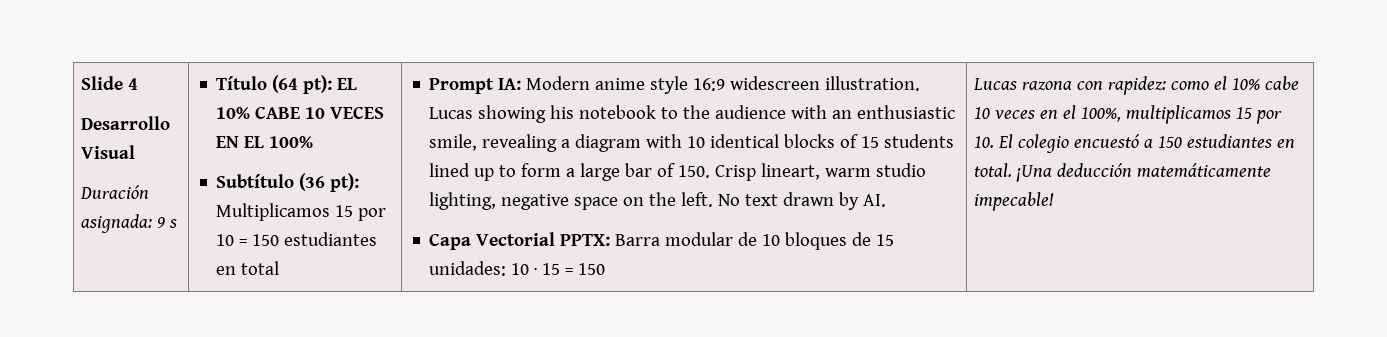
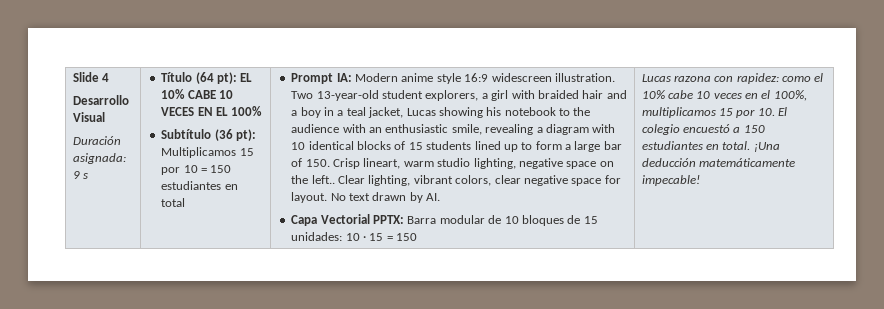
- Lucas showing his notebook to the audience with an enthusiastic smile, revealing a diagram with 10 identical blocks of 15 students lined up to form a large bar of 150. Crisp lineart, warm studio lighting, negative space on the left.
+ Two 13-year-old student explorers, a girl with braided hair and a boy in a teal jacket, Lucas showing his notebook to the audience with an enthusiastic smile, revealing a diagram with 10 identical blocks of 15 students lined up to form a large bar of 150. Crisp lineart, warm studio lighting, negative space on the left.. Clear lighting, vibrant colors, clear negative space for layout.

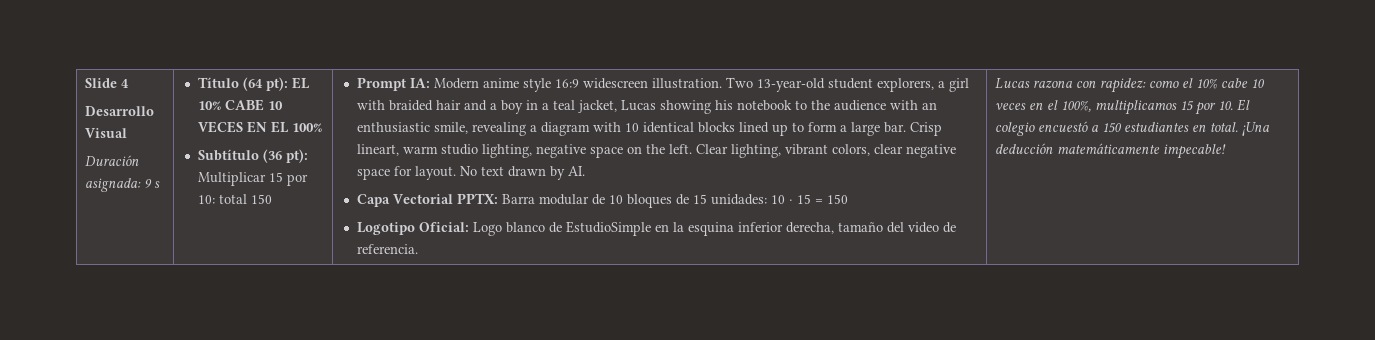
- Subtítulo (36 pt): Multiplicamos 15 por 10 = 150 estudiantes en total
+ Subtítulo (36 pt): Multiplicar 15 por 10: total 150
- Two 13-year-old student explorers, a girl with braided hair and a boy in a teal jacket, Lucas showing his notebook to the audience with an enthusiastic smile, revealing a diagram with 10 identical blocks of 15 students lined up to form a large bar of 150. Crisp lineart, warm studio lighting, negative space on the left..
+ Two 13-year-old student explorers, a girl with braided hair and a boy in a teal jacket, Lucas showing his notebook to the audience with an enthusiastic smile, revealing a diagram with 10 identical blocks lined up to form a large bar. Crisp lineart, warm studio lighting, negative space on the left.
+ Logotipo Oficial: Logo blanco de EstudioSimple en la esquina inferior derecha, tamaño del video de referencia.

